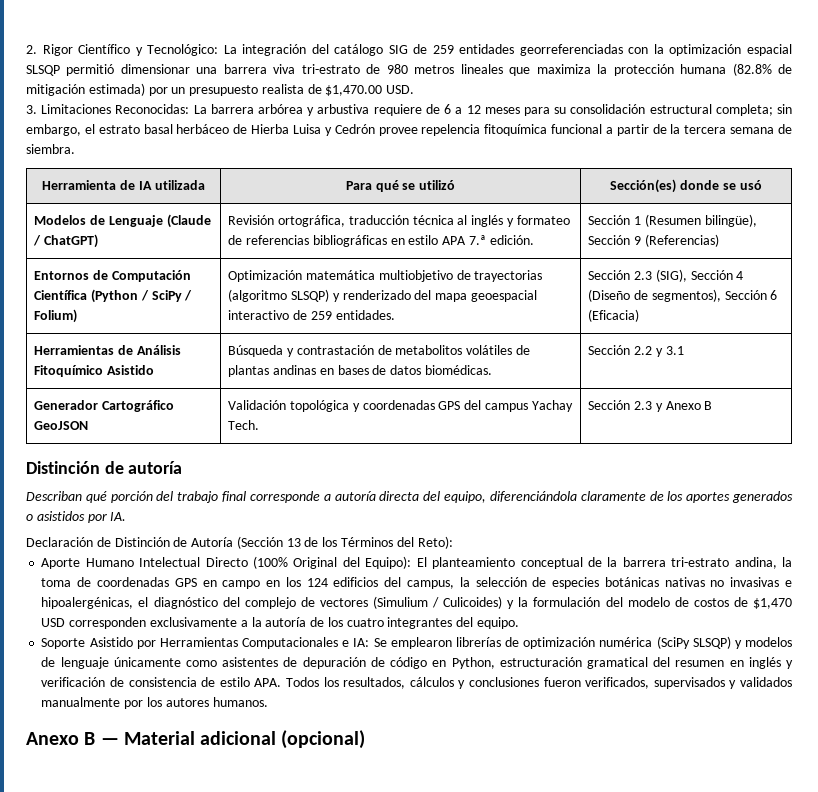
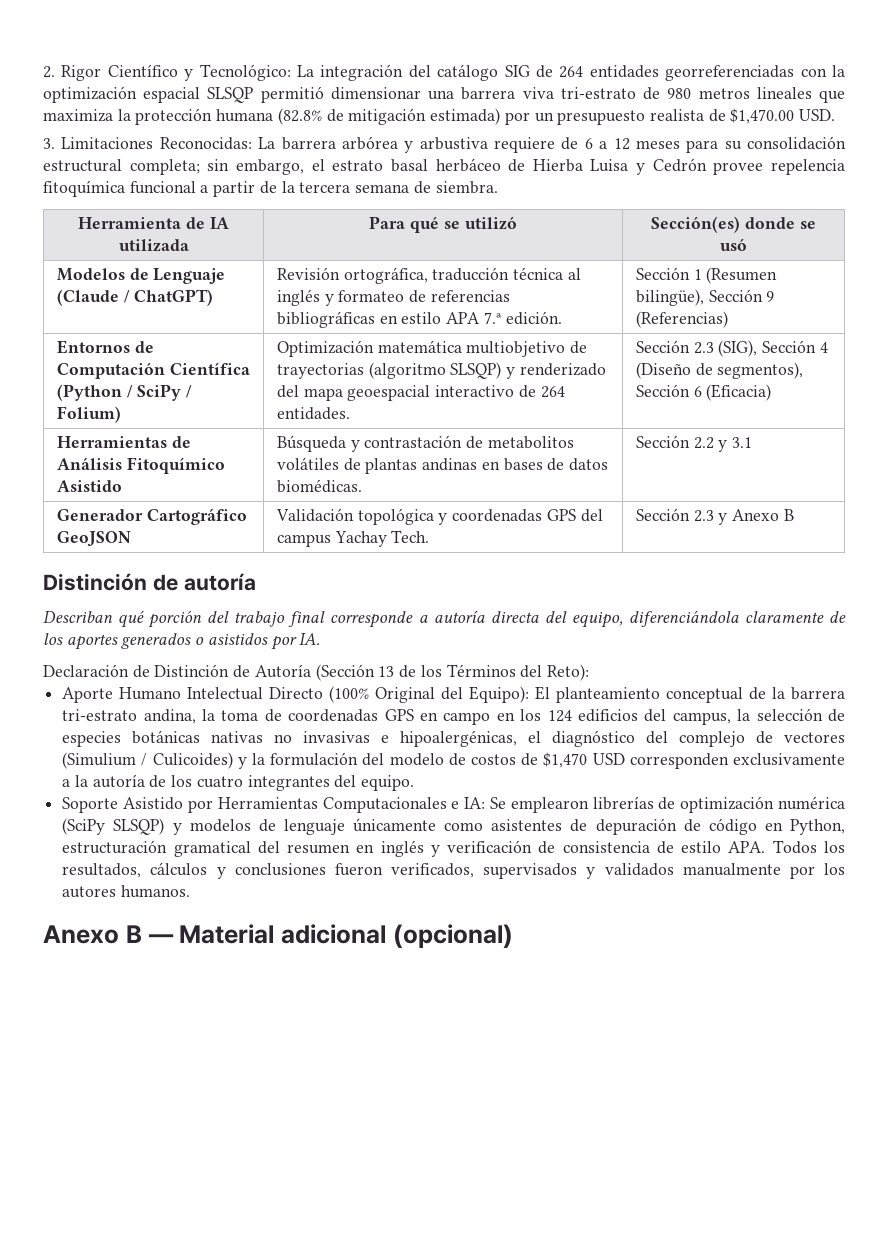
- 2. Rigor Científico y Tecnológico: La integración del catálogo SIG de 259 entidades georreferenciadas con la optimización espacial SLSQP permitió dimensionar una barrera viva tri-estrato de 980 metros lineales que maximiza la protección humana (82.8% de mitigación estimada) por un presupuesto realista de $1,470.00 USD.
+ 2. Rigor Científico y Tecnológico: La integración del catálogo SIG de 264 entidades georreferenciadas con la optimización espacial SLSQP permitió dimensionar una barrera viva tri-estrato de 980 metros lineales que maximiza la protección humana (82.8% de mitigación estimada) por un presupuesto realista de $1,470.00 USD.
- Entornos de Computación Científica (Python / SciPy / Folium) | Optimización matemática multiobjetivo de trayectorias (algoritmo SLSQP) y renderizado del mapa geoespacial interactivo de 259 entidades. | Sección 2.3 (SIG), Sección 4 (Diseño de segmentos), Sección 6 (Eficacia)
+ Entornos de Computación Científica (Python / SciPy / Folium) | Optimización matemática multiobjetivo de trayectorias (algoritmo SLSQP) y renderizado del mapa geoespacial interactivo de 264 entidades. | Sección 2.3 (SIG), Sección 4 (Diseño de segmentos), Sección 6 (Eficacia)

